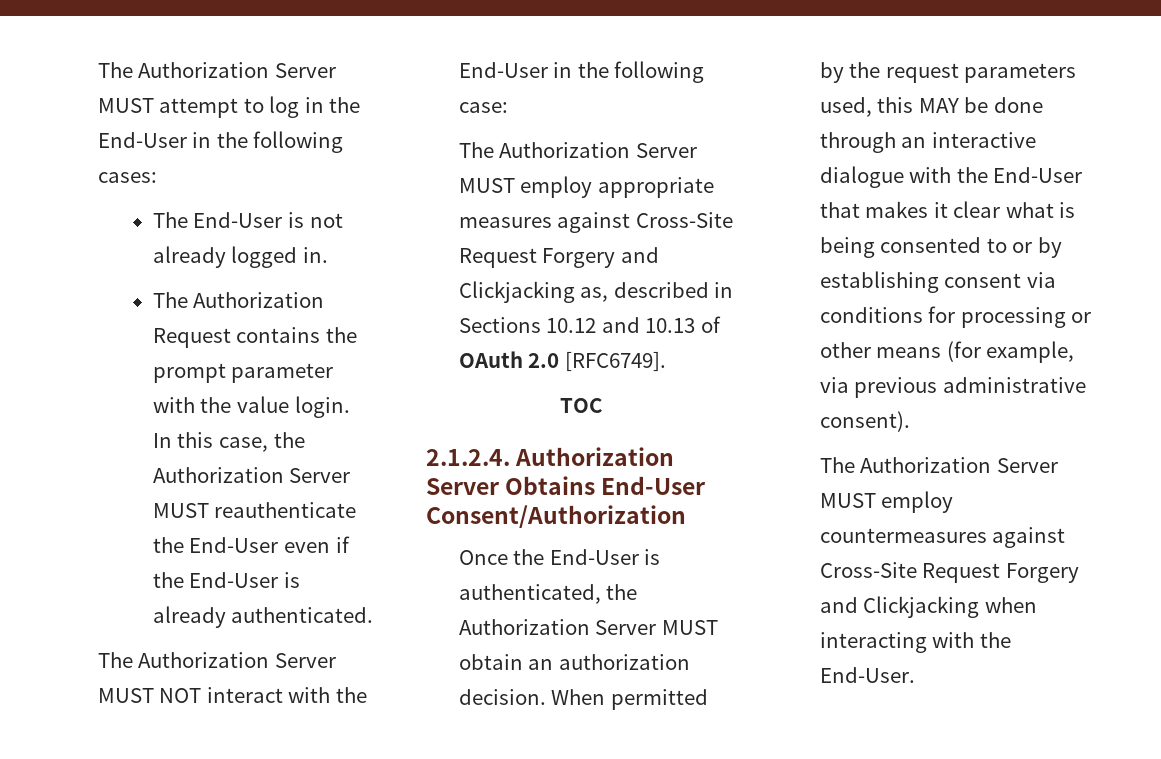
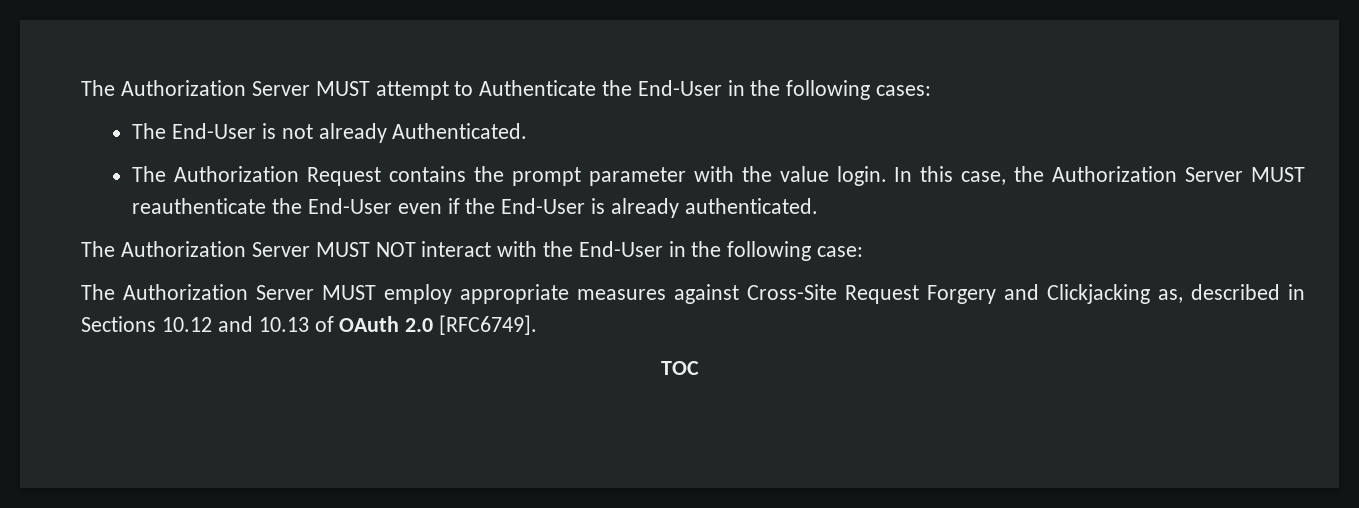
- The Authorization Server MUST attempt to log in the End-User in the following cases:
+ The Authorization Server MUST attempt to Authenticate the End-User in the following cases:
- The End-User is not already logged in.
+ The End-User is not already Authenticated.
- 2.1.2.4. Authorization Server Obtains End-User Consent/Authorization
- Once the End-User is authenticated, the Authorization Server MUST obtain an authorization decision. When permitted by the request parameters used, this MAY be done through an interactive dialogue with the End-User that makes it clear what is being consented to or by establishing consent via conditions for processing or other means (for example, via previous administrative consent).
- The Authorization Server MUST employ countermeasures against Cross-Site Request Forgery and Clickjacking when interacting with the End-User.

